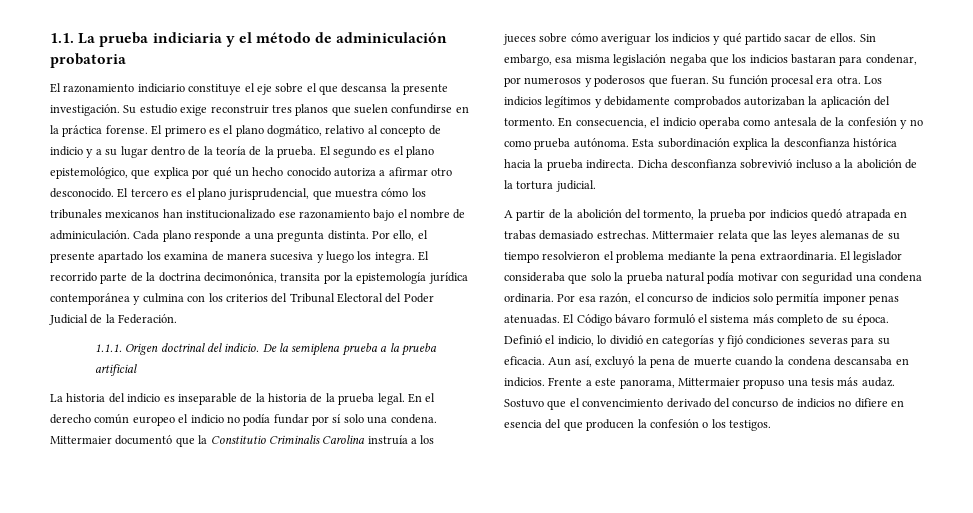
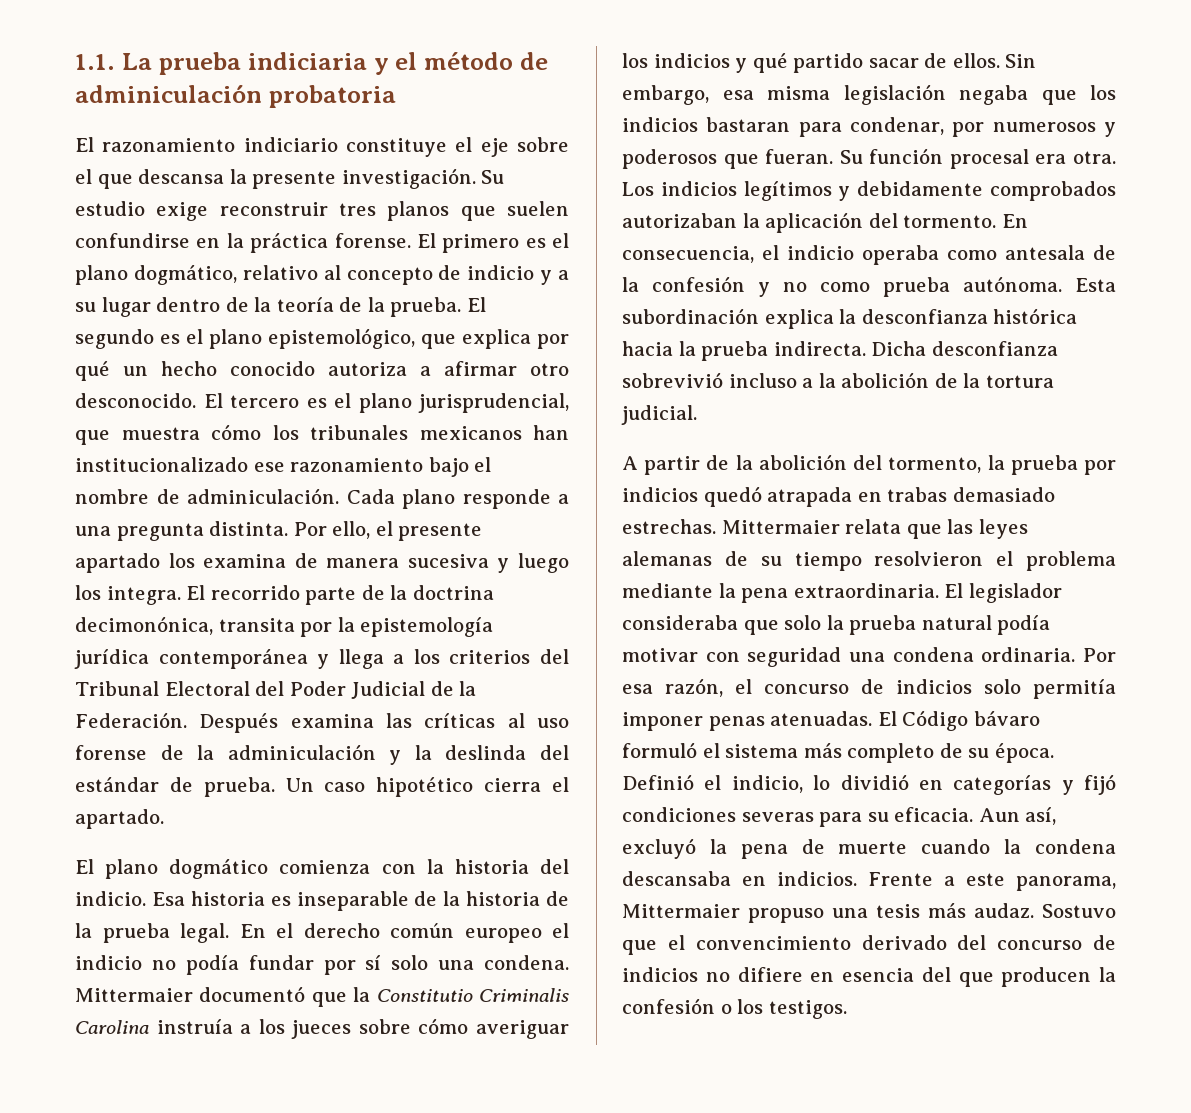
- El recorrido parte de la doctrina decimonónica, transita por la epistemología jurídica contemporánea y culmina con los criterios del Tribunal Electoral del Poder Judicial de la Federación.
- 1.1.1. Origen doctrinal del indicio. De la semiplena prueba a la prueba artificial
- La historia del indicio es inseparable de la historia de la prueba legal.
+ El recorrido parte de la doctrina decimonónica, transita por la epistemología jurídica contemporánea y llega a los criterios del Tribunal Electoral del Poder Judicial de la Federación. Después examina las críticas al uso forense de la adminiculación y la deslinda del estándar de prueba. Un caso hipotético cierra el apartado.
+ El plano dogmático comienza con la historia del indicio. Esa historia es inseparable de la historia de la prueba legal.

